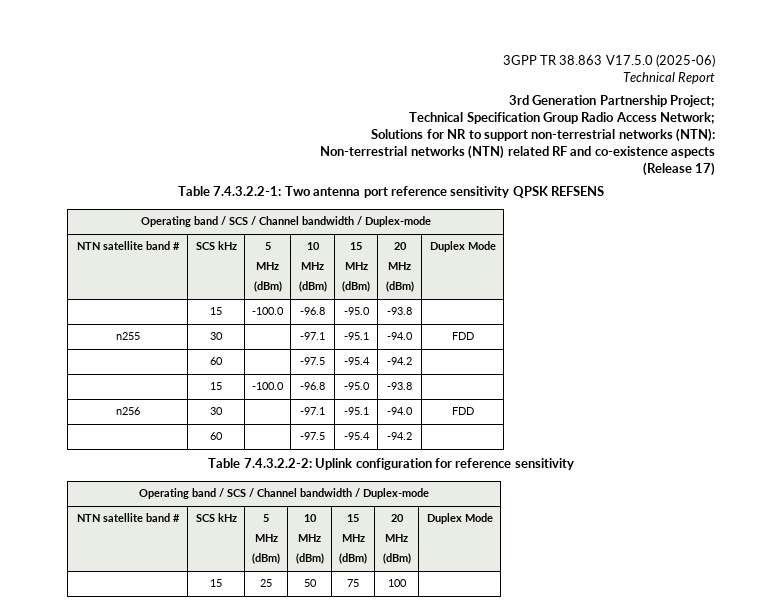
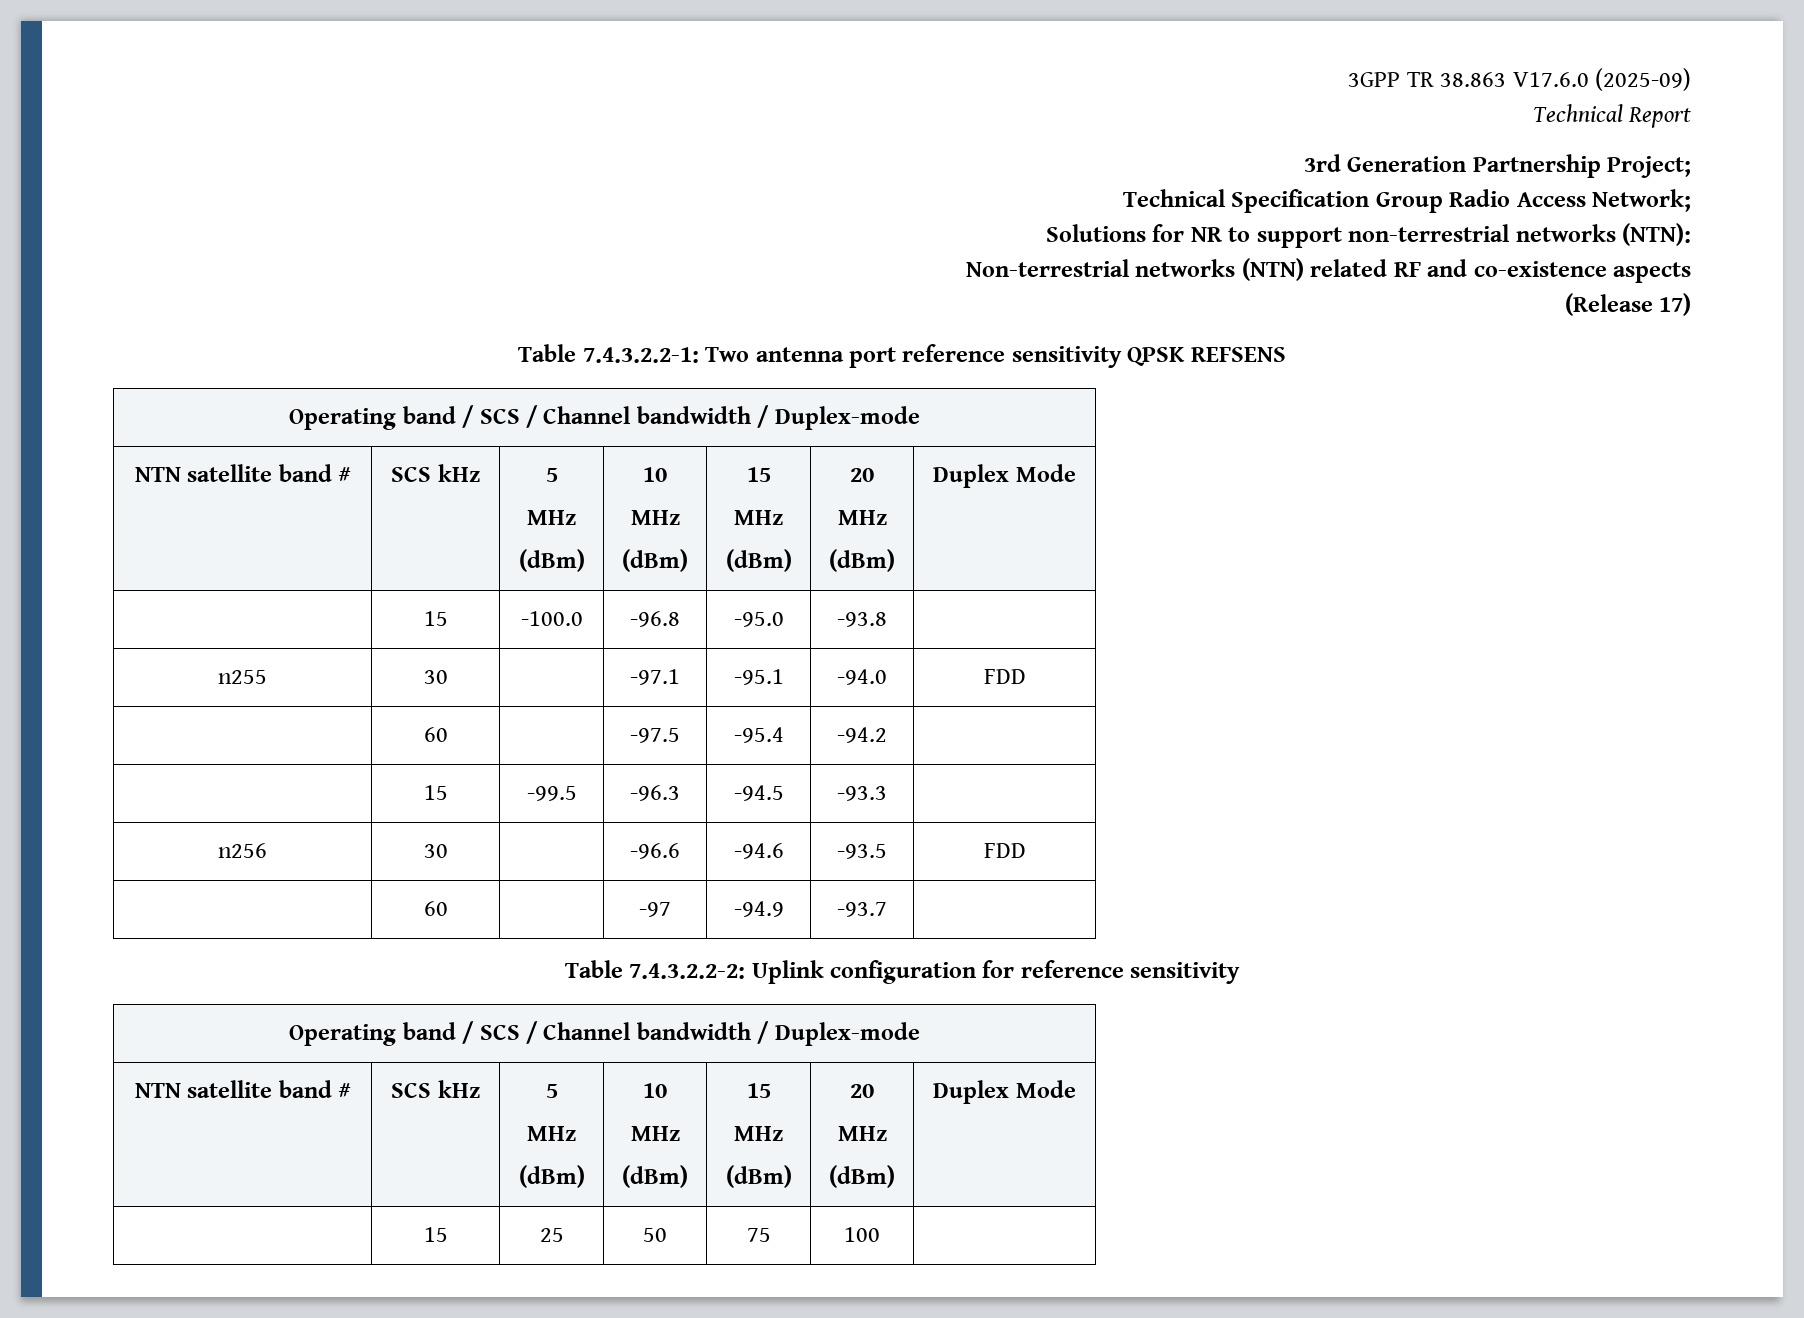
- 3GPP TR 38.863 V17.5.0 (2025-06)
+ 3GPP TR 38.863 V17.6.0 (2025-09)
  n255 | 30 | | -97.1 | -95.1 | -94.0 | FDD
  | 60 | | -97.5 | -95.4 | -94.2 |
- | 15 | -100.0 | -96.8 | -95.0 | -93.8 |
+ | 15 | -99.5 | -96.3 | -94.5 | -93.3 |
- n256 | 30 | | -97.1 | -95.1 | -94.0 | FDD
- | 60 | | -97.5 | -95.4 | -94.2 |
+ n256 | 30 | | -96.6 | -94.6 | -93.5 | FDD
+ | 60 | | -97 | -94.9 | -93.7 |

